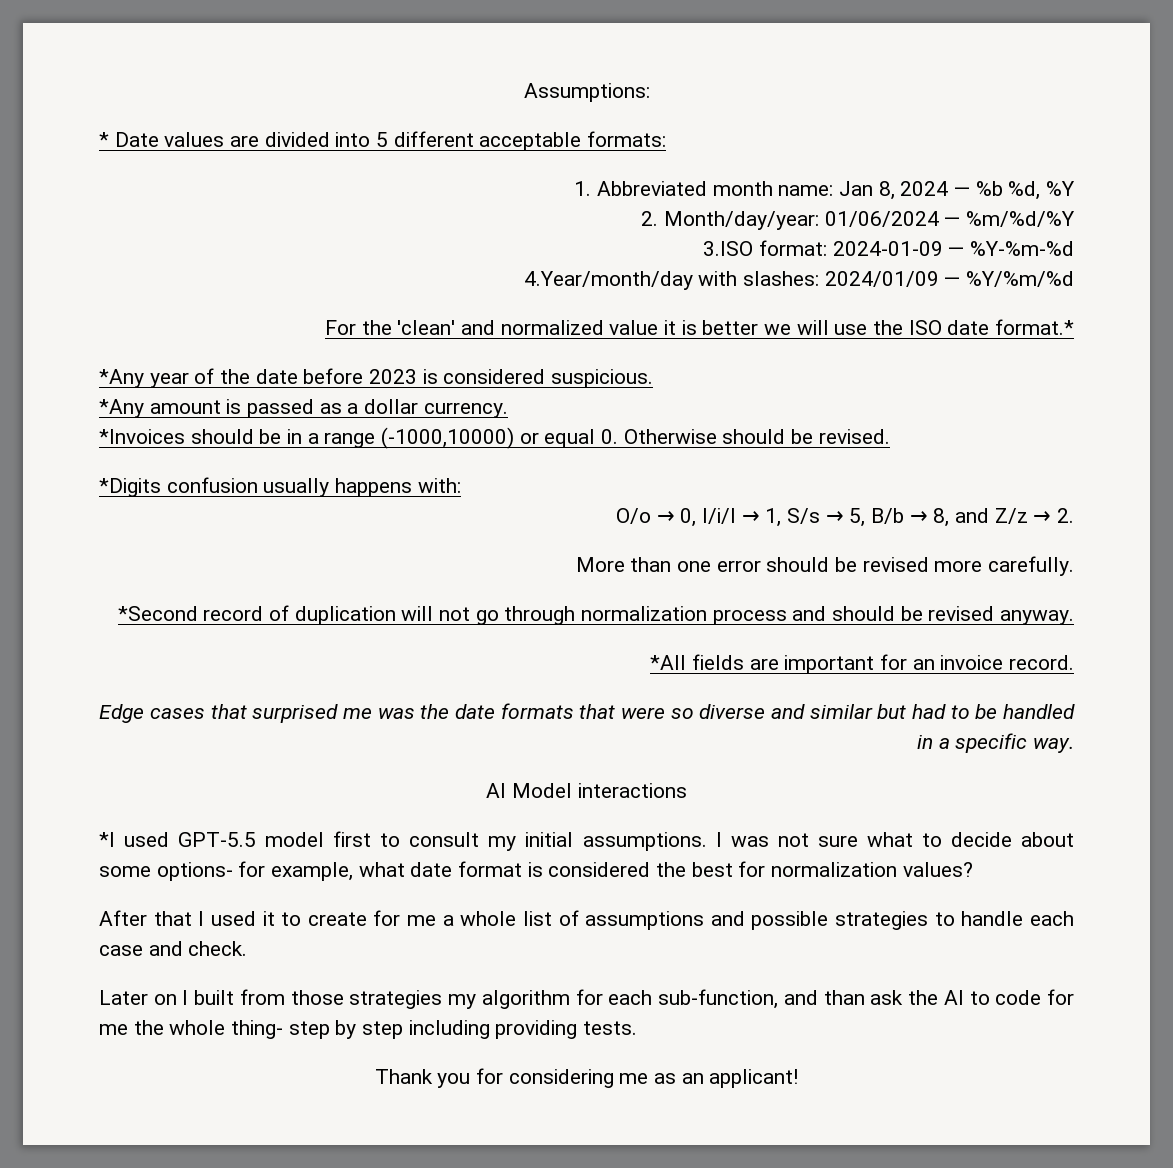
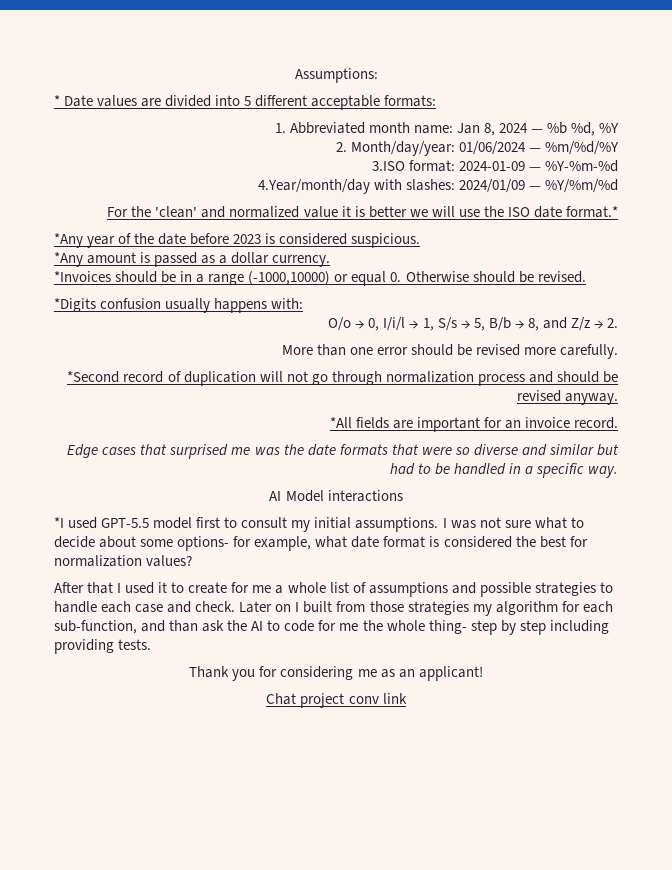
- After that I used it to create for me a whole list of assumptions and possible strategies to handle each case and check.
- Later on I built from those strategies my algorithm for each sub-function, and than ask the AI to code for me the whole thing- step by step including providing tests.
+ After that I used it to create for me a whole list of assumptions and possible strategies to handle each case and check. Later on I built from those strategies my algorithm for each sub-function, and than ask the AI to code for me the whole thing- step by step including providing tests.
+ Chat project conv link

